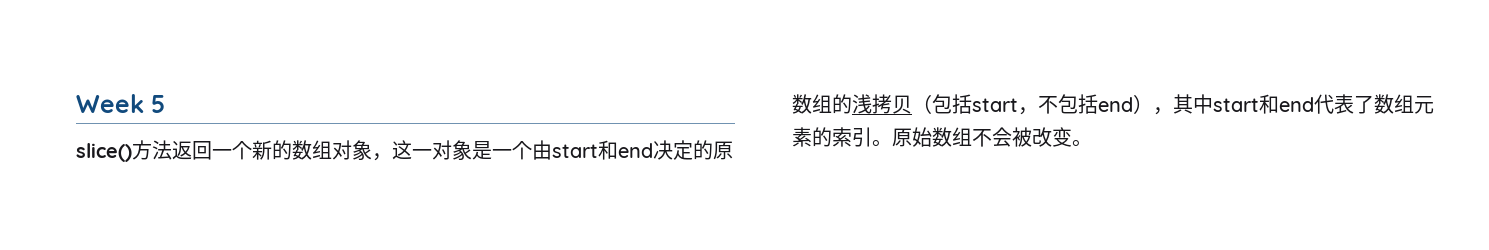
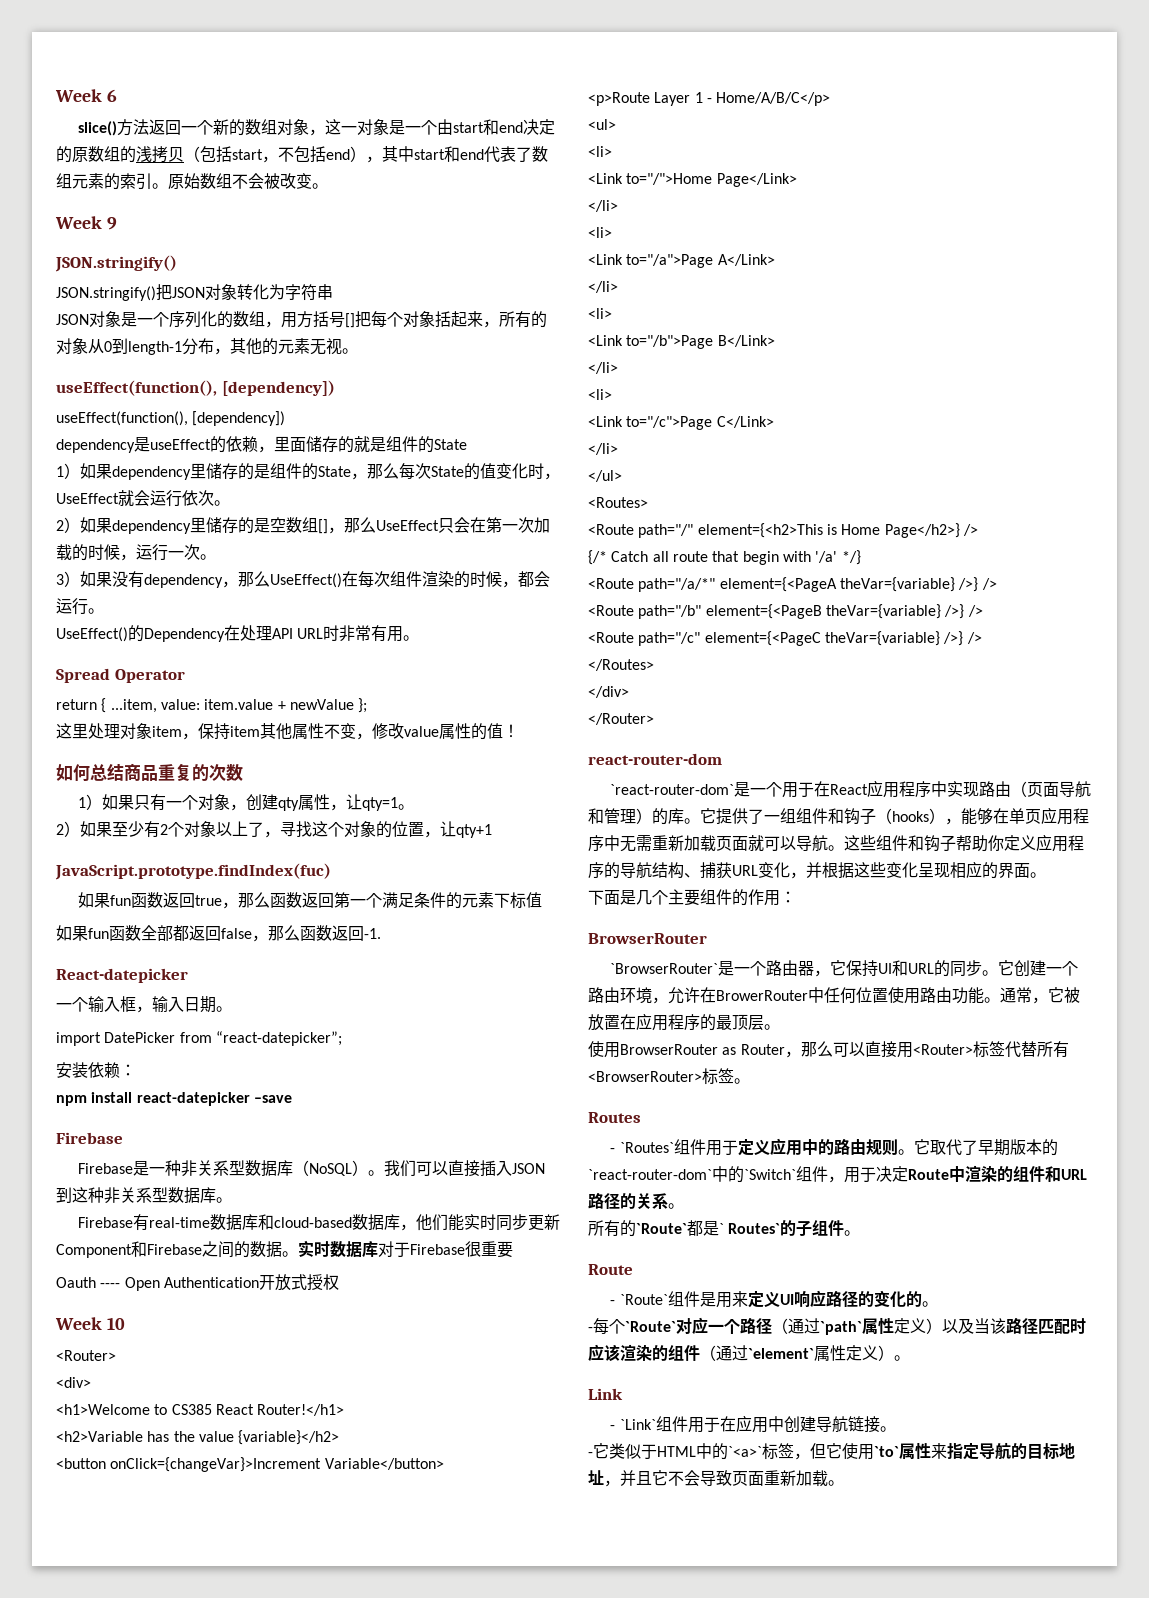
- Week 5
+ Week 6
+ Week 9
+ JSON.stringify()
+ JSON.stringify()把JSON对象转化为字符串
+ JSON对象是一个序列化的数组，用方括号[]把每个对象括起来，所有的对象从0到length-1分布，其他的元素无视。
+ useEffect(function(), [dependency])
+ useEffect(function(), [dependency])
+ dependency是useEffect的依赖，里面储存的就是组件的State
+ 1）如果dependency里储存的是组件的State，那么每次State的值变化时，UseEffect就会运行依次。
+ 2）如果dependency里储存的是空数组[]，那么UseEffect只会在第一次加载的时候，运行一次。
+ 3）如果没有dependency，那么UseEffect()在每次组件渲染的时候，都会运行。
+ UseEffect()的Dependency在处理API URL时非常有用。
+ Spread Operator
+ return { ...item, value: item.value + newValue };
+ 这里处理对象item，保持item其他属性不变，修改value属性的值！
+ 如何总结商品重复的次数
+ 1）如果只有一个对象，创建qty属性，让qty=1。
+ 2）如果至少有2个对象以上了，寻找这个对象的位置，让qty+1
+ JavaScript.prototype.findIndex(fuc)
+ 如果fun函数返回true，那么函数返回第一个满足条件的元素下标值
+ 如果fun函数全部都返回false，那么函数返回-1.
+ React-datepicker
+ 一个输入框，输入日期。
+ import DatePicker from “react-datepicker”;
+ 安装依赖：
+ npm install react-datepicker –save
+ Firebase
+ Firebase是一种非关系型数据库（NoSQL）。我们可以直接插入JSON到这种非关系型数据库。
+ Firebase有real-time数据库和cloud-based数据库，他们能实时同步更新Component和Firebase之间的数据。实时数据库对于Firebase很重要
+ Oauth ---- Open Authentication开放式授权
+ Week 10
+ <Router>
+ <div>
+ <h1>Welcome to CS385 React Router!</h1>
+ <h2>Variable has the value {variable}</h2>
+ <button onClick={changeVar}>Increment Variable</button>
+ <p>Route Layer 1 - Home/A/B/C</p>
+ <ul>
+ <li>
+ <Link to="/">Home Page</Link>
+ </li>
+ <li>
+ <Link to="/a">Page A</Link>
+ </li>
+ <li>
+ <Link to="/b">Page B</Link>
+ </li>
+ <li>
+ <Link to="/c">Page C</Link>
+ </li>
+ </ul>
+ <Routes>
+ <Route path="/" element={<h2>This is Home Page</h2>} />
+ {/* Catch all route that begin with '/a' */}
+ <Route path="/a/*" element={<PageA theVar={variable} />} />
+ <Route path="/b" element={<PageB theVar={variable} />} />
+ <Route path="/c" element={<PageC theVar={variable} />} />
+ </Routes>
+ </div>
+ </Router>
+ react-router-dom
+ `react-router-dom`是一个用于在React应用程序中实现路由（页面导航和管理）的库。它提供了一组组件和钩子（hooks），能够在单页应用程序中无需重新加载页面就可以导航。这些组件和钩子帮助你定义应用程序的导航结构、捕获URL变化，并根据这些变化呈现相应的界面。
+ 下面是几个主要组件的作用：
+ BrowserRouter
+ `BrowserRouter`是一个路由器，它保持UI和URL的同步。它创建一个路由环境，允许在BrowerRouter中任何位置使用路由功能。通常，它被放置在应用程序的最顶层。
+ 使用BrowserRouter as Router，那么可以直接用<Router>标签代替所有<BrowserRouter>标签。
+ Routes
+ - `Routes`组件用于定义应用中的路由规则。它取代了早期版本的`react-router-dom`中的`Switch`组件，用于决定Route中渲染的组件和URL路径的关系。
+ 所有的`Route`都是` Routes`的子组件。
+ Route
+ - `Route`组件是用来定义UI响应路径的变化的。
+ -每个`Route`对应一个路径（通过`path`属性定义）以及当该路径匹配时应该渲染的组件（通过`element`属性定义）。
+ Link
+ - `Link`组件用于在应用中创建导航链接。
+ -它类似于HTML中的`<a>`标签，但它使用`to`属性来指定导航的目标地址，并且它不会导致页面重新加载。

